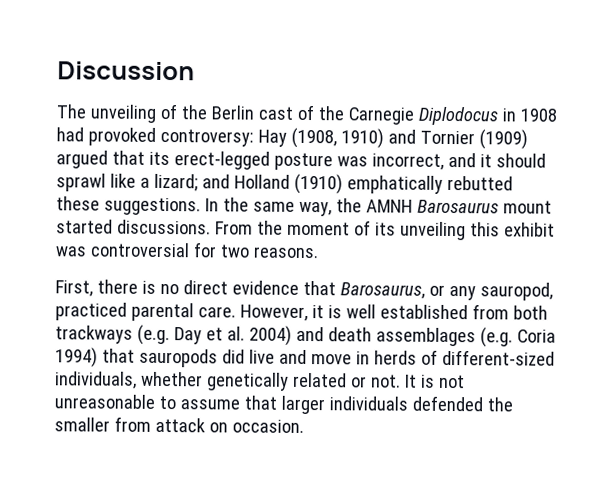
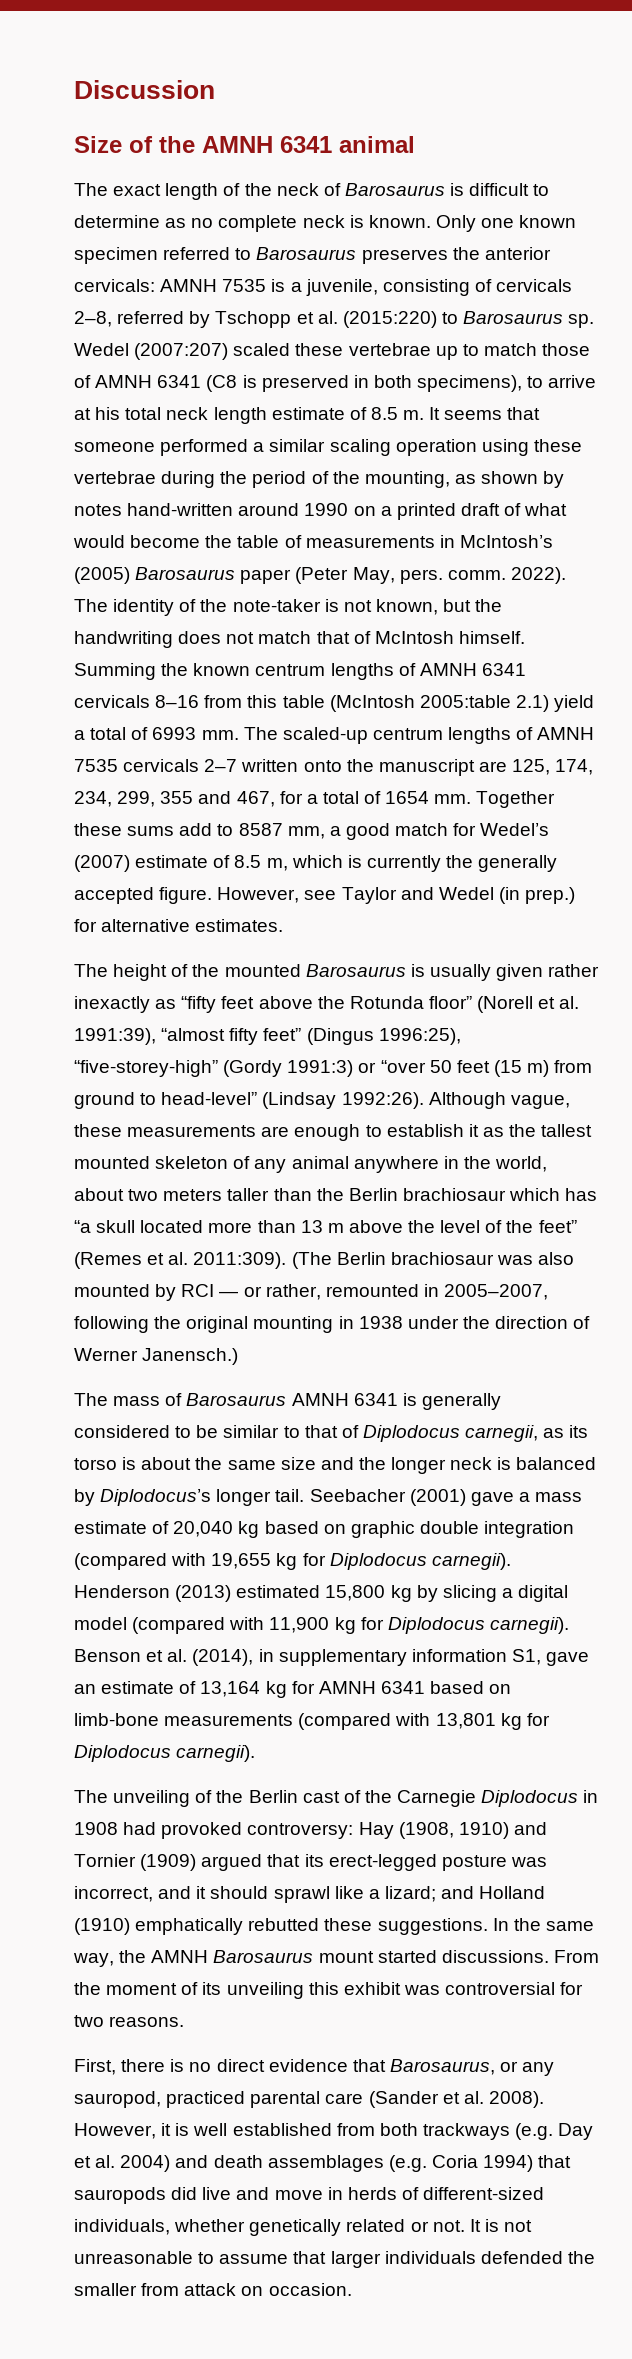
+ Size of the AMNH 6341 animal
+ The exact length of the neck of Barosaurus is difficult to determine as no complete neck is known. Only one known specimen referred to Barosaurus preserves the anterior cervicals: AMNH 7535 is a juvenile, consisting of cervicals 2–8, referred by Tschopp et al. (2015:220) to Barosaurus sp. Wedel (2007:207) scaled these vertebrae up to match those of AMNH 6341 (C8 is preserved in both specimens), to arrive at his total neck length estimate of 8.5 m. It seems that someone performed a similar scaling operation using these vertebrae during the period of the mounting, as shown by notes hand-written around 1990 on a printed draft of what would become the table of measurements in McIntosh’s (2005) Barosaurus paper (Peter May, pers. comm. 2022). The identity of the note-taker is not known, but the handwriting does not match that of McIntosh himself. Summing the known centrum lengths of AMNH 6341 cervicals 8–16 from this table (McIntosh 2005:table 2.1) yield a total of 6993 mm. The scaled-up centrum lengths of AMNH 7535 cervicals 2–7 written onto the manuscript are 125, 174, 234, 299, 355 and 467, for a total of 1654 mm. Together these sums add to 8587 mm, a good match for Wedel’s (2007) estimate of 8.5 m, which is currently the generally accepted figure. However, see Taylor and Wedel (in prep.) for alternative estimates.
+ The height of the mounted Barosaurus is usually given rather inexactly as “fifty feet above the Rotunda floor” (Norell et al. 1991:39), “almost fifty feet” (Dingus 1996:25), “five-storey-high” (Gordy 1991:3) or “over 50 feet (15 m) from ground to head-level” (Lindsay 1992:26). Although vague, these measurements are enough to establish it as the tallest mounted skeleton of any animal anywhere in the world, about two meters taller than the Berlin brachiosaur which has “a skull located more than 13 m above the level of the feet” (Remes et al. 2011:309). (The Berlin brachiosaur was also mounted by RCI — or rather, remounted in 2005–2007, following the original mounting in 1938 under the direction of Werner Janensch.)
+ The mass of Barosaurus AMNH 6341 is generally considered to be similar to that of Diplodocus carnegii, as its torso is about the same size and the longer neck is balanced by Diplodocus’s longer tail. Seebacher (2001) gave a mass estimate of 20,040 kg based on graphic double integration (compared with 19,655 kg for Diplodocus carnegii). Henderson (2013) estimated 15,800 kg by slicing a digital model (compared with 11,900 kg for Diplodocus carnegii). Benson et al. (2014), in supplementary information S1, gave an estimate of 13,164 kg for AMNH 6341 based on limb-bone measurements (compared with 13,801 kg for Diplodocus carnegii).
- First, there is no direct evidence that Barosaurus, or any sauropod, practiced parental care.
+ First, there is no direct evidence that Barosaurus, or any sauropod, practiced parental care (Sander et al. 2008).

